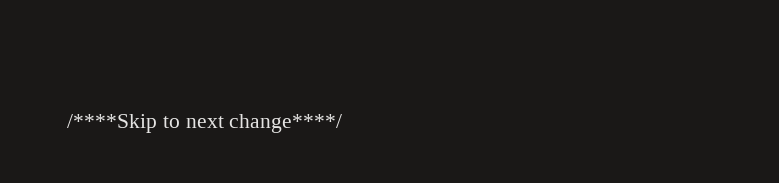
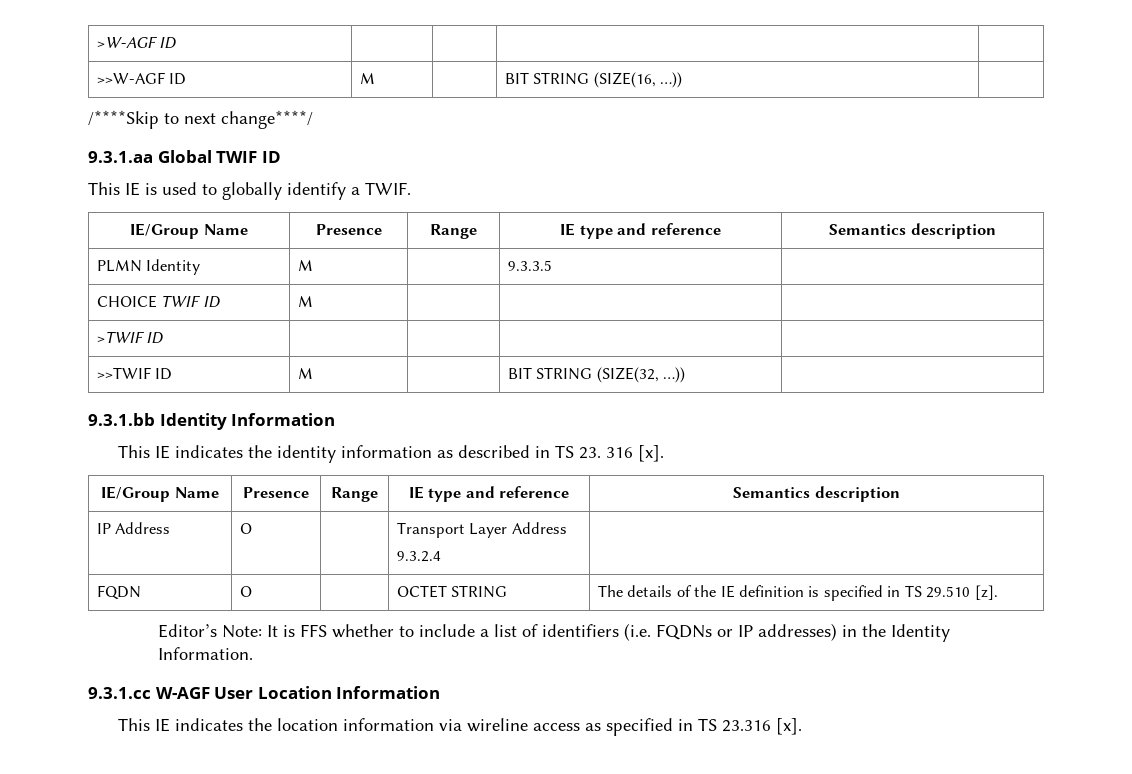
+ >W-AGF ID | | | |
+ >>W-AGF ID | M | | BIT STRING (SIZE(16, …)) |
  /****Skip to next change****/
+ 9.3.1.aa Global TWIF ID
+ This IE is used to globally identify a TWIF.
+ IE/Group Name | Presence | Range | IE type and reference | Semantics description
+ PLMN Identity | M | | 9.3.3.5 |
+ CHOICE TWIF ID | M | | |
+ >TWIF ID | | | |
+ >>TWIF ID | M | | BIT STRING (SIZE(32, …)) |
+ 9.3.1.bb Identity Information
+ This IE indicates the identity information as described in TS 23. 316 [x].
+ IE/Group Name | Presence | Range | IE type and reference | Semantics description
+ IP Address | O | | Transport Layer Address
+ 9.3.2.4 |
+ FQDN | O | | OCTET STRING | The details of the IE definition is specified in TS 29.510 [z].
+ Editor’s Note: It is FFS whether to include a list of identifiers (i.e. FQDNs or IP addresses) in the Identity Information.
+ 9.3.1.cc W-AGF User Location Information
+ This IE indicates the location information via wireline access as specified in TS 23.316 [x].

